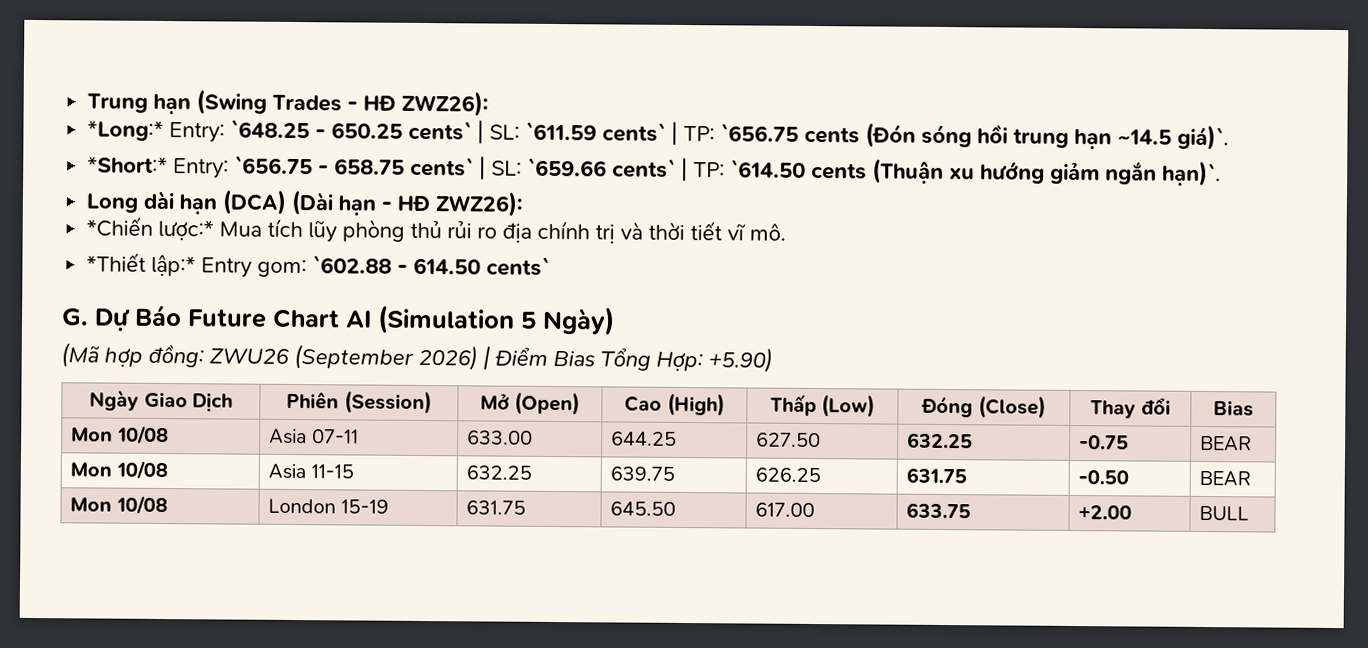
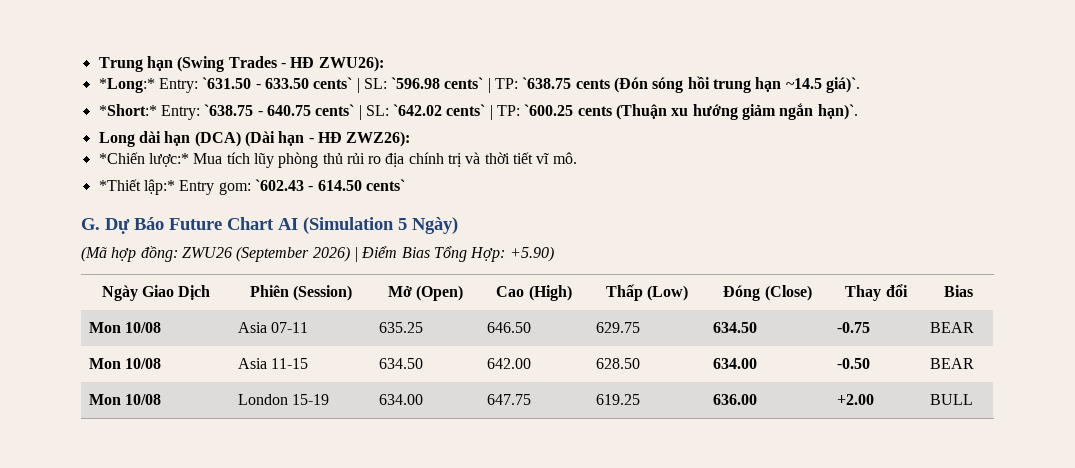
- Trung hạn (Swing Trades - HĐ ZWZ26):
+ Trung hạn (Swing Trades - HĐ ZWU26):
- *Long:* Entry: `648.25 - 650.25 cents` | SL: `611.59 cents` | TP: `656.75 cents (Đón sóng hồi trung hạn ~14.5 giá)`.
+ *Long:* Entry: `631.50 - 633.50 cents` | SL: `596.98 cents` | TP: `638.75 cents (Đón sóng hồi trung hạn ~14.5 giá)`.
- *Short:* Entry: `656.75 - 658.75 cents` | SL: `659.66 cents` | TP: `614.50 cents (Thuận xu hướng giảm ngắn hạn)`.
+ *Short:* Entry: `638.75 - 640.75 cents` | SL: `642.02 cents` | TP: `600.25 cents (Thuận xu hướng giảm ngắn hạn)`.
- *Thiết lập:* Entry gom: `602.88 - 614.50 cents`
+ *Thiết lập:* Entry gom: `602.43 - 614.50 cents`
- Mon 10/08 | Asia 07-11 | 633.00 | 644.25 | 627.50 | 632.25 | -0.75 | BEAR
+ Mon 10/08 | Asia 07-11 | 635.25 | 646.50 | 629.75 | 634.50 | -0.75 | BEAR
- Mon 10/08 | Asia 11-15 | 632.25 | 639.75 | 626.25 | 631.75 | -0.50 | BEAR
+ Mon 10/08 | Asia 11-15 | 634.50 | 642.00 | 628.50 | 634.00 | -0.50 | BEAR
- Mon 10/08 | London 15-19 | 631.75 | 645.50 | 617.00 | 633.75 | +2.00 | BULL
+ Mon 10/08 | London 15-19 | 634.00 | 647.75 | 619.25 | 636.00 | +2.00 | BULL

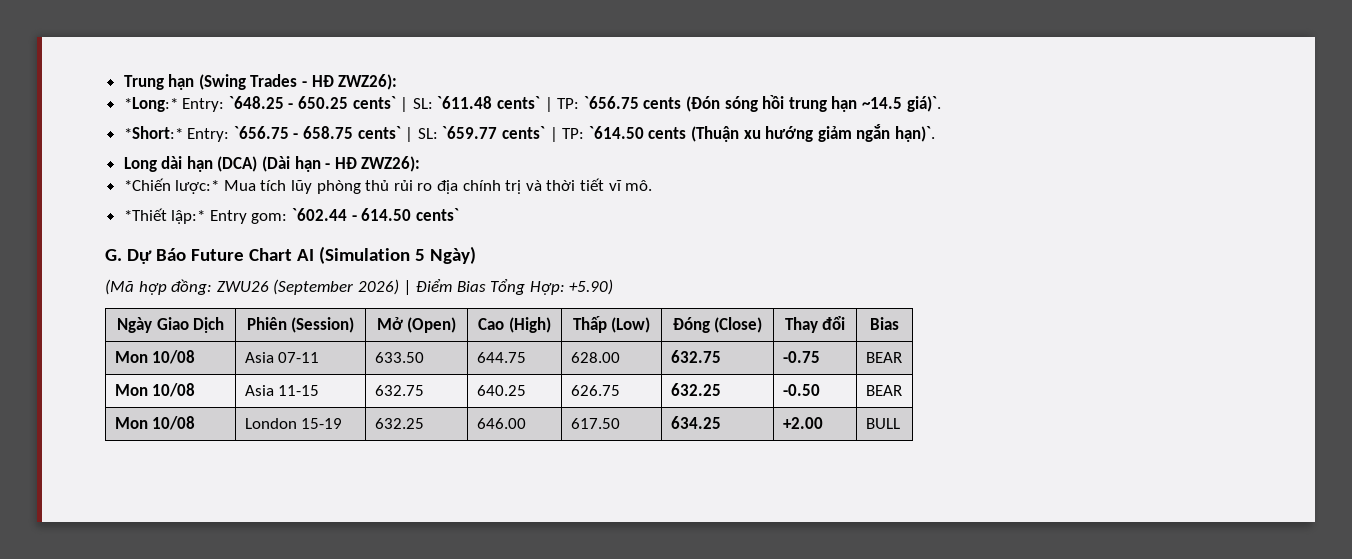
- Trung hạn (Swing Trades - HĐ ZWU26):
+ Trung hạn (Swing Trades - HĐ ZWZ26):
- *Long:* Entry: `631.50 - 633.50 cents` | SL: `596.98 cents` | TP: `638.75 cents (Đón sóng hồi trung hạn ~14.5 giá)`.
+ *Long:* Entry: `648.25 - 650.25 cents` | SL: `611.48 cents` | TP: `656.75 cents (Đón sóng hồi trung hạn ~14.5 giá)`.
- *Short:* Entry: `638.75 - 640.75 cents` | SL: `642.02 cents` | TP: `600.25 cents (Thuận xu hướng giảm ngắn hạn)`.
+ *Short:* Entry: `656.75 - 658.75 cents` | SL: `659.77 cents` | TP: `614.50 cents (Thuận xu hướng giảm ngắn hạn)`.
- *Thiết lập:* Entry gom: `602.43 - 614.50 cents`
+ *Thiết lập:* Entry gom: `602.44 - 614.50 cents`
- Mon 10/08 | Asia 07-11 | 635.25 | 646.50 | 629.75 | 634.50 | -0.75 | BEAR
+ Mon 10/08 | Asia 07-11 | 633.50 | 644.75 | 628.00 | 632.75 | -0.75 | BEAR
- Mon 10/08 | Asia 11-15 | 634.50 | 642.00 | 628.50 | 634.00 | -0.50 | BEAR
+ Mon 10/08 | Asia 11-15 | 632.75 | 640.25 | 626.75 | 632.25 | -0.50 | BEAR
- Mon 10/08 | London 15-19 | 634.00 | 647.75 | 619.25 | 636.00 | +2.00 | BULL
+ Mon 10/08 | London 15-19 | 632.25 | 646.00 | 617.50 | 634.25 | +2.00 | BULL

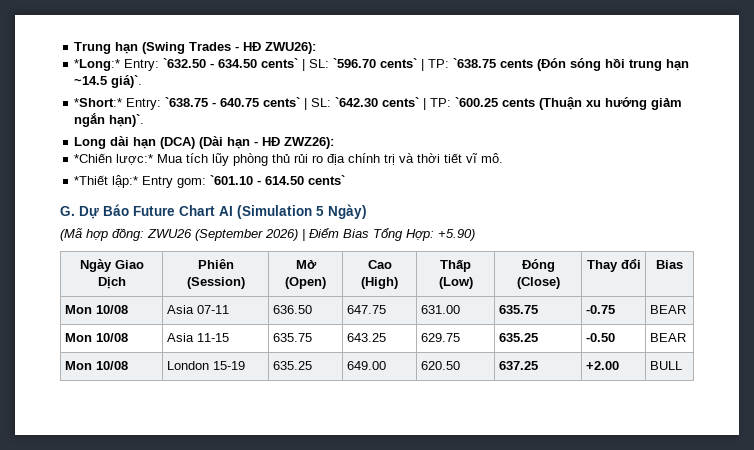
- Trung hạn (Swing Trades - HĐ ZWZ26):
+ Trung hạn (Swing Trades - HĐ ZWU26):
- *Long:* Entry: `648.25 - 650.25 cents` | SL: `611.48 cents` | TP: `656.75 cents (Đón sóng hồi trung hạn ~14.5 giá)`.
+ *Long:* Entry: `632.50 - 634.50 cents` | SL: `596.70 cents` | TP: `638.75 cents (Đón sóng hồi trung hạn ~14.5 giá)`.
- *Short:* Entry: `656.75 - 658.75 cents` | SL: `659.77 cents` | TP: `614.50 cents (Thuận xu hướng giảm ngắn hạn)`.
+ *Short:* Entry: `638.75 - 640.75 cents` | SL: `642.30 cents` | TP: `600.25 cents (Thuận xu hướng giảm ngắn hạn)`.
- *Thiết lập:* Entry gom: `602.44 - 614.50 cents`
+ *Thiết lập:* Entry gom: `601.10 - 614.50 cents`
- Mon 10/08 | Asia 07-11 | 633.50 | 644.75 | 628.00 | 632.75 | -0.75 | BEAR
+ Mon 10/08 | Asia 07-11 | 636.50 | 647.75 | 631.00 | 635.75 | -0.75 | BEAR
- Mon 10/08 | Asia 11-15 | 632.75 | 640.25 | 626.75 | 632.25 | -0.50 | BEAR
+ Mon 10/08 | Asia 11-15 | 635.75 | 643.25 | 629.75 | 635.25 | -0.50 | BEAR
- Mon 10/08 | London 15-19 | 632.25 | 646.00 | 617.50 | 634.25 | +2.00 | BULL
+ Mon 10/08 | London 15-19 | 635.25 | 649.00 | 620.50 | 637.25 | +2.00 | BULL

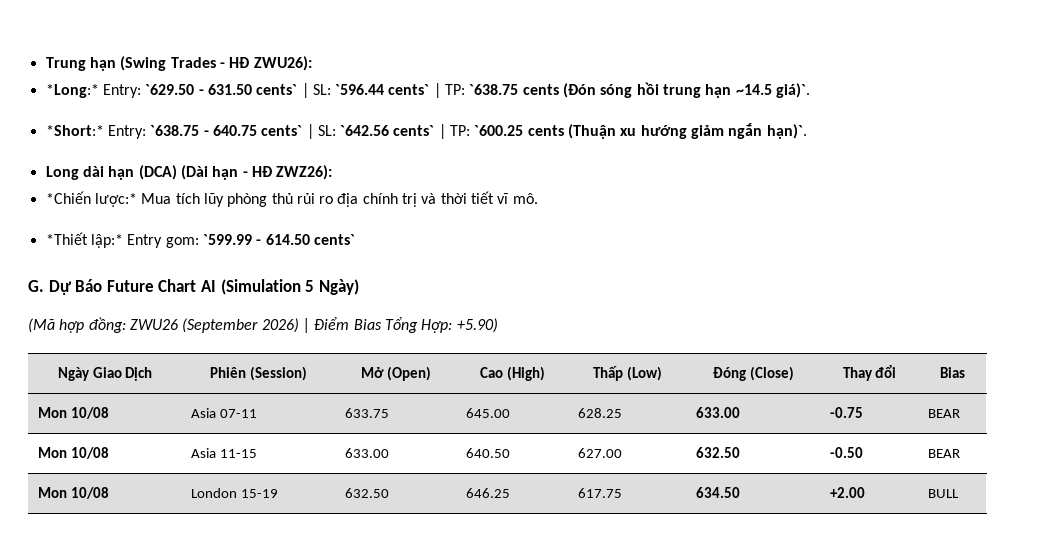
- *Long:* Entry: `632.50 - 634.50 cents` | SL: `596.70 cents` | TP: `638.75 cents (Đón sóng hồi trung hạn ~14.5 giá)`.
+ *Long:* Entry: `629.50 - 631.50 cents` | SL: `596.44 cents` | TP: `638.75 cents (Đón sóng hồi trung hạn ~14.5 giá)`.
- *Short:* Entry: `638.75 - 640.75 cents` | SL: `642.30 cents` | TP: `600.25 cents (Thuận xu hướng giảm ngắn hạn)`.
+ *Short:* Entry: `638.75 - 640.75 cents` | SL: `642.56 cents` | TP: `600.25 cents (Thuận xu hướng giảm ngắn hạn)`.
- *Thiết lập:* Entry gom: `601.10 - 614.50 cents`
+ *Thiết lập:* Entry gom: `599.99 - 614.50 cents`
- Mon 10/08 | Asia 07-11 | 636.50 | 647.75 | 631.00 | 635.75 | -0.75 | BEAR
+ Mon 10/08 | Asia 07-11 | 633.75 | 645.00 | 628.25 | 633.00 | -0.75 | BEAR
- Mon 10/08 | Asia 11-15 | 635.75 | 643.25 | 629.75 | 635.25 | -0.50 | BEAR
+ Mon 10/08 | Asia 11-15 | 633.00 | 640.50 | 627.00 | 632.50 | -0.50 | BEAR
- Mon 10/08 | London 15-19 | 635.25 | 649.00 | 620.50 | 637.25 | +2.00 | BULL
+ Mon 10/08 | London 15-19 | 632.50 | 646.25 | 617.75 | 634.50 | +2.00 | BULL

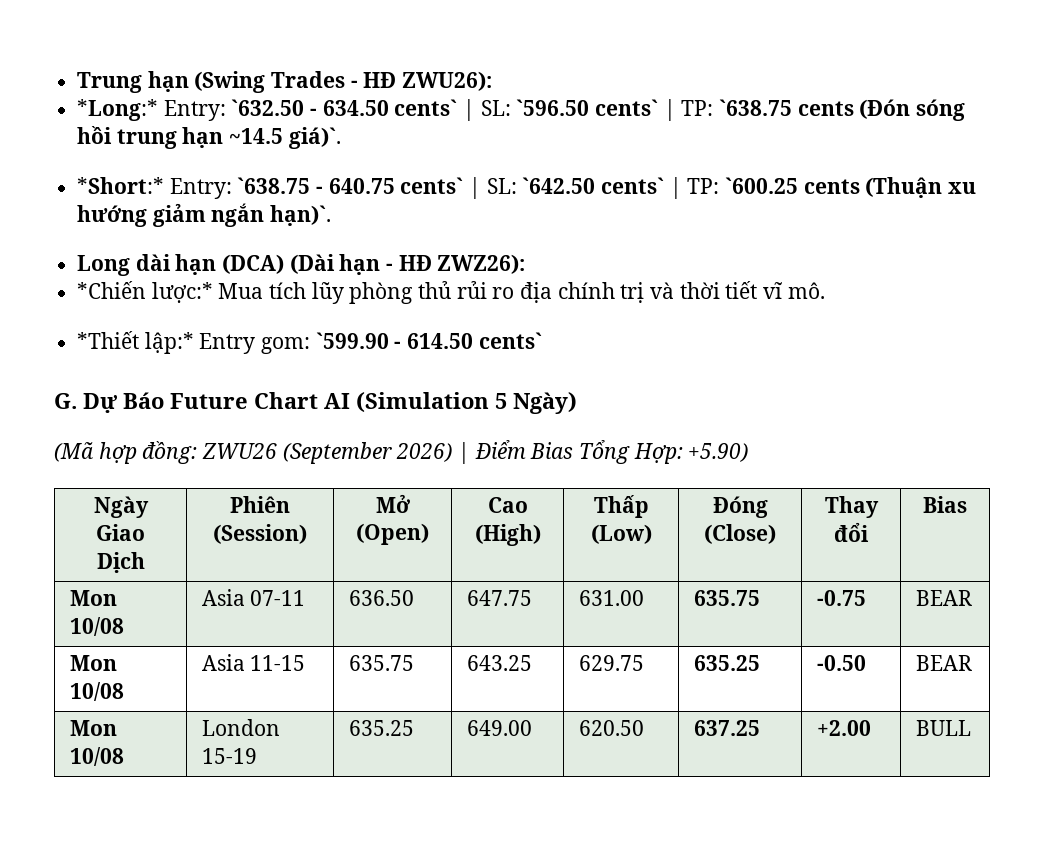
- *Long:* Entry: `629.50 - 631.50 cents` | SL: `596.44 cents` | TP: `638.75 cents (Đón sóng hồi trung hạn ~14.5 giá)`.
+ *Long:* Entry: `632.50 - 634.50 cents` | SL: `596.50 cents` | TP: `638.75 cents (Đón sóng hồi trung hạn ~14.5 giá)`.
- *Short:* Entry: `638.75 - 640.75 cents` | SL: `642.56 cents` | TP: `600.25 cents (Thuận xu hướng giảm ngắn hạn)`.
+ *Short:* Entry: `638.75 - 640.75 cents` | SL: `642.50 cents` | TP: `600.25 cents (Thuận xu hướng giảm ngắn hạn)`.
- *Thiết lập:* Entry gom: `599.99 - 614.50 cents`
+ *Thiết lập:* Entry gom: `599.90 - 614.50 cents`
- Mon 10/08 | Asia 07-11 | 633.75 | 645.00 | 628.25 | 633.00 | -0.75 | BEAR
+ Mon 10/08 | Asia 07-11 | 636.50 | 647.75 | 631.00 | 635.75 | -0.75 | BEAR
- Mon 10/08 | Asia 11-15 | 633.00 | 640.50 | 627.00 | 632.50 | -0.50 | BEAR
+ Mon 10/08 | Asia 11-15 | 635.75 | 643.25 | 629.75 | 635.25 | -0.50 | BEAR
- Mon 10/08 | London 15-19 | 632.50 | 646.25 | 617.75 | 634.50 | +2.00 | BULL
+ Mon 10/08 | London 15-19 | 635.25 | 649.00 | 620.50 | 637.25 | +2.00 | BULL

